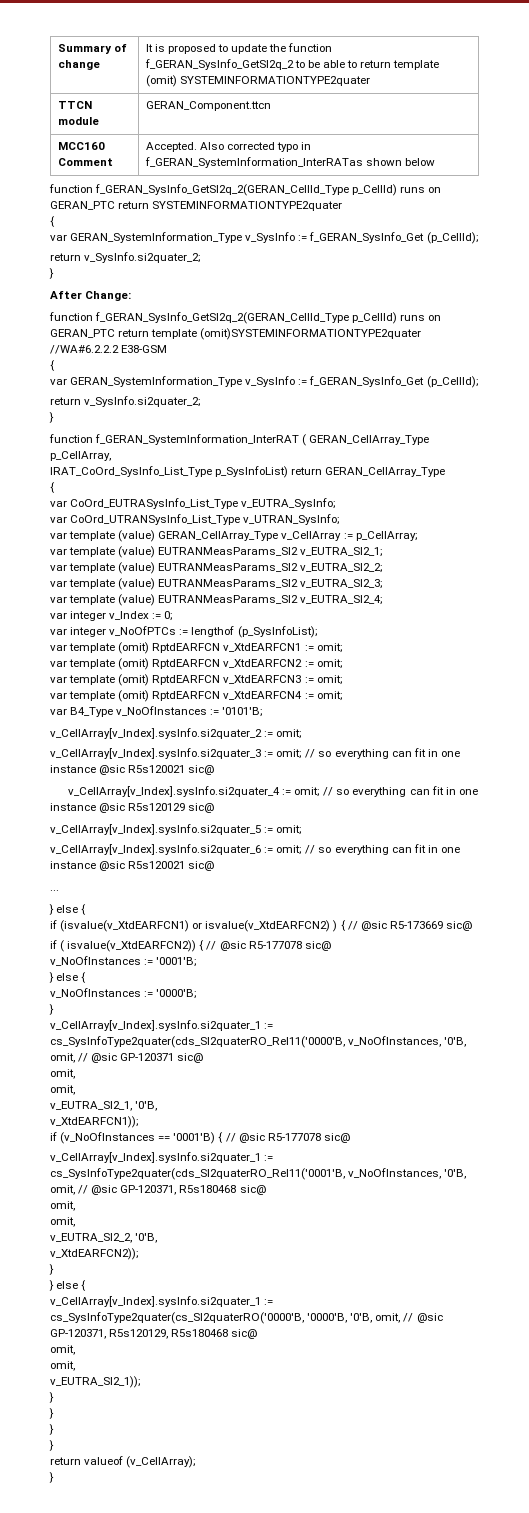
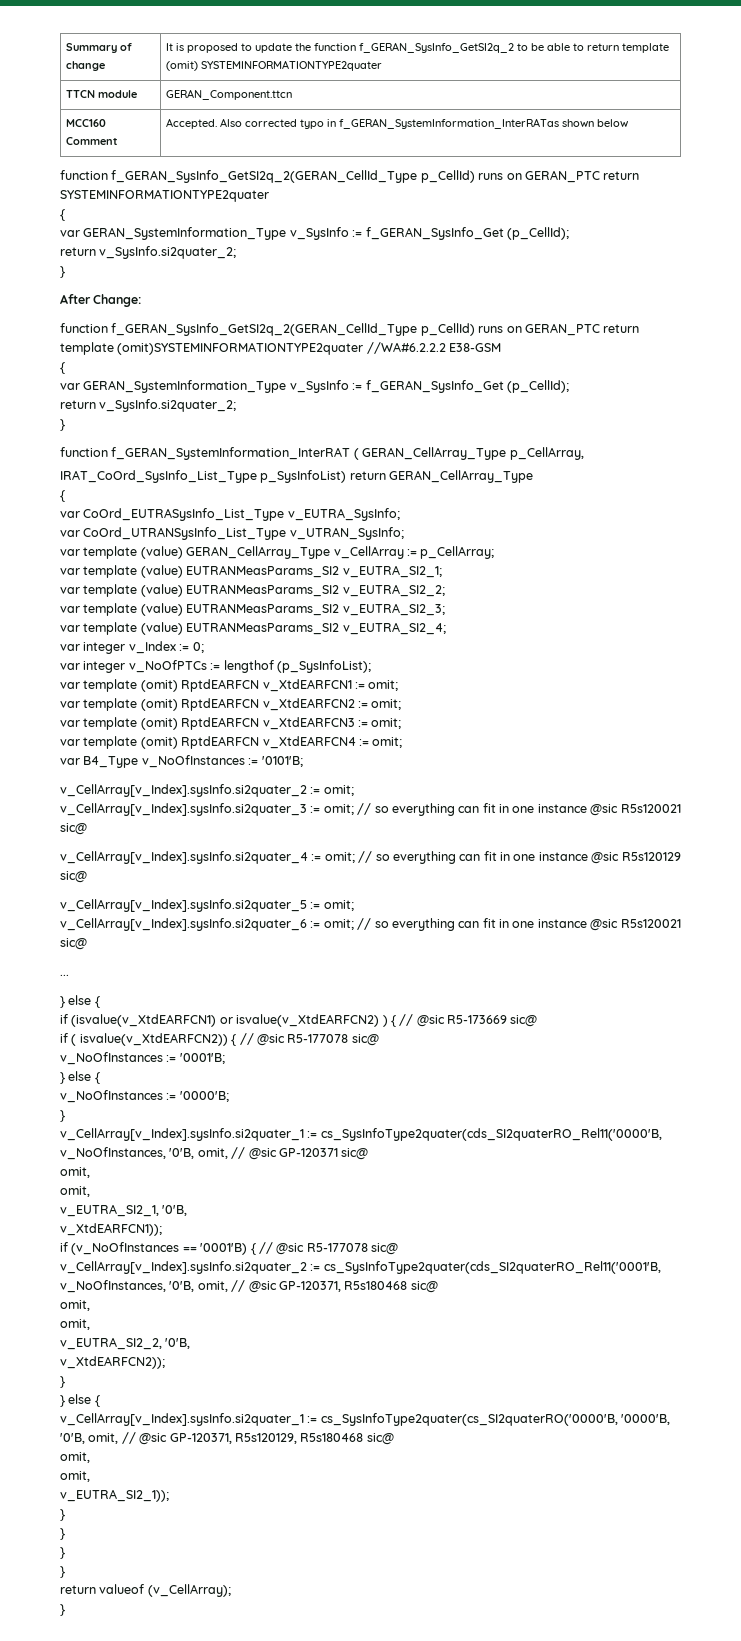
- v_CellArray[v_Index].sysInfo.si2quater_1 := cs_SysInfoType2quater(cds_SI2quaterRO_Rel11('0001'B, v_NoOfInstances, '0'B, omit, // @sic GP-120371, R5s180468 sic@
+ v_CellArray[v_Index].sysInfo.si2quater_2 := cs_SysInfoType2quater(cds_SI2quaterRO_Rel11('0001'B, v_NoOfInstances, '0'B, omit, // @sic GP-120371, R5s180468 sic@

